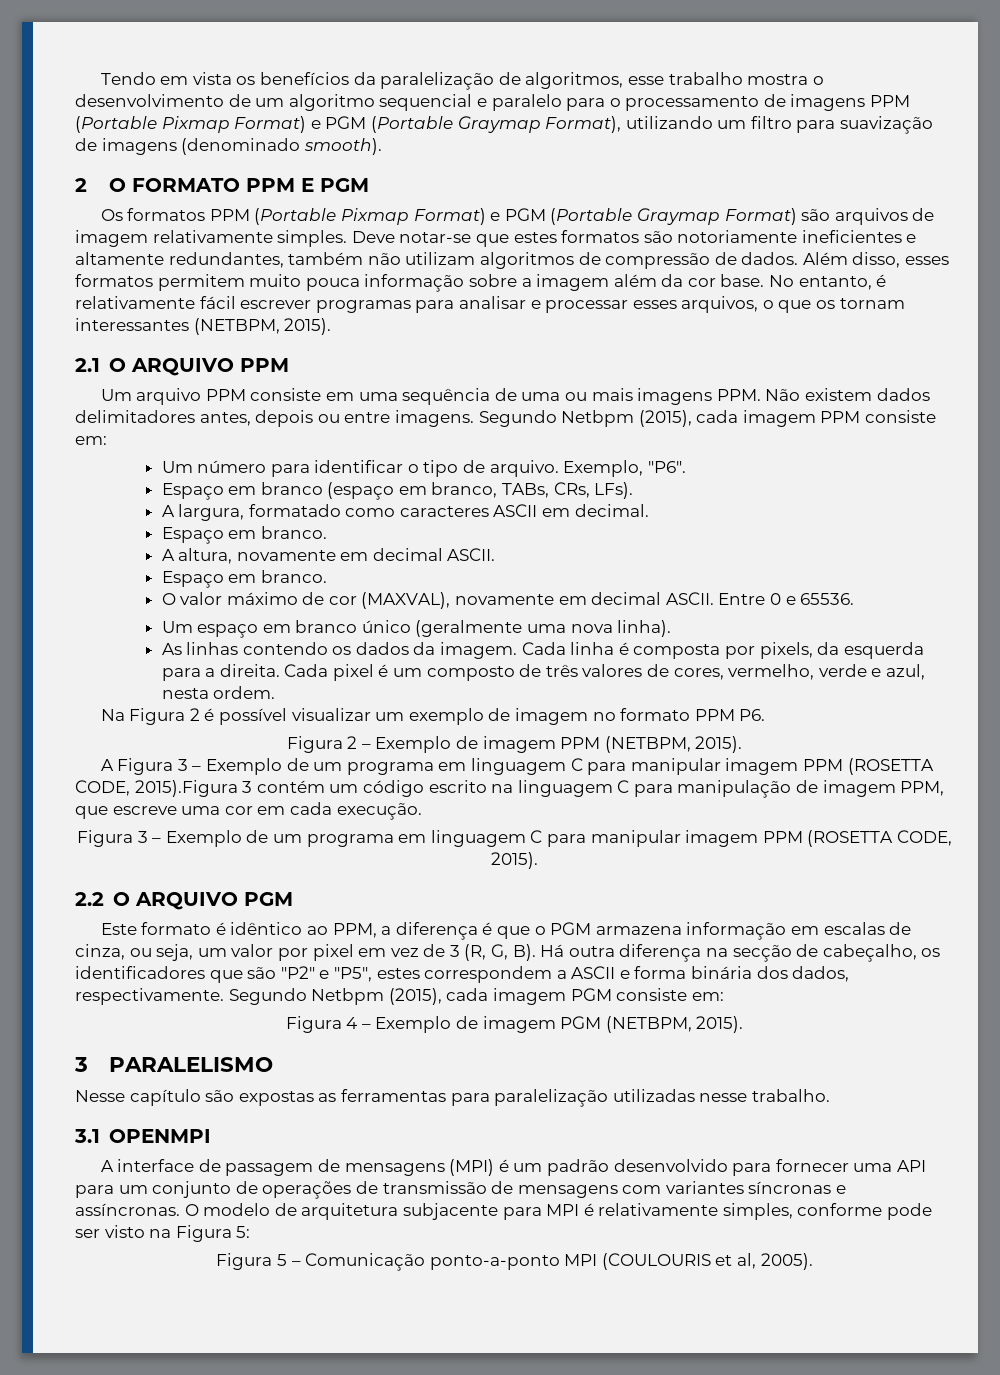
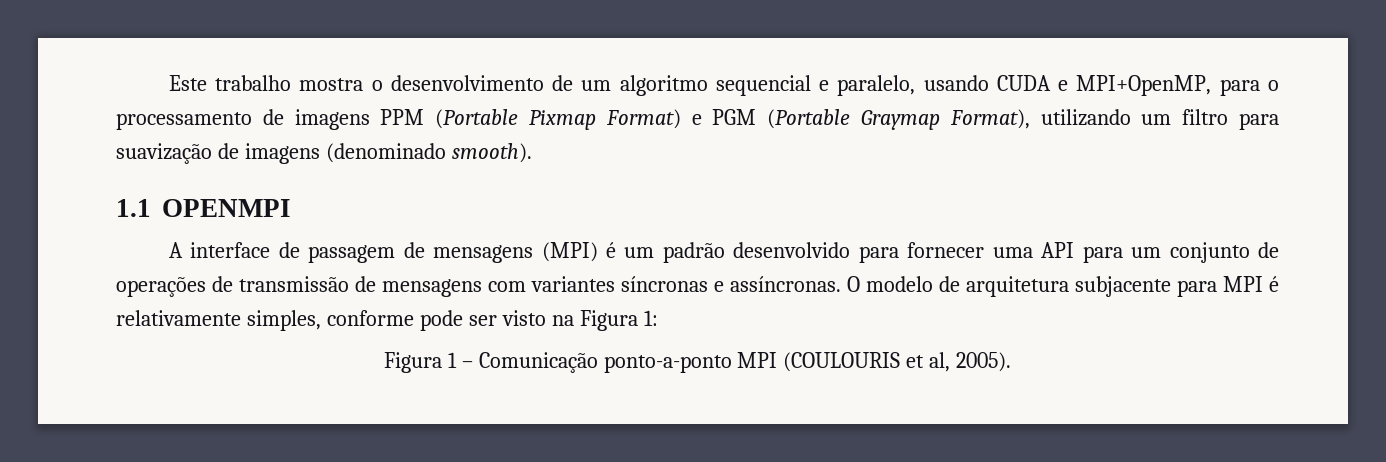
- Tendo em vista os benefícios da paralelização de algoritmos, esse trabalho mostra o desenvolvimento de um algoritmo sequencial e paralelo para o processamento de imagens PPM (Portable Pixmap Format) e PGM (Portable Graymap Format), utilizando um filtro para suavização de imagens (denominado smooth).
+ Este trabalho mostra o desenvolvimento de um algoritmo sequencial e paralelo, usando CUDA e MPI+OpenMP, para o processamento de imagens PPM (Portable Pixmap Format) e PGM (Portable Graymap Format), utilizando um filtro para suavização de imagens (denominado smooth).
- 2 O FORMATO PPM E PGM
- Os formatos PPM (Portable Pixmap Format) e PGM (Portable Graymap Format) são arquivos de imagem relativamente simples. Deve notar-se que estes formatos são notoriamente ineficientes e altamente redundantes, também não utilizam algoritmos de compressão de dados. Além disso, esses formatos permitem muito pouca informação sobre a imagem além da cor base. No entanto, é relativamente fácil escrever programas para analisar e processar esses arquivos, o que os tornam interessantes (NETBPM, 2015).
- 2.1 O ARQUIVO PPM
- Um arquivo PPM consiste em uma sequência de uma ou mais imagens PPM. Não existem dados delimitadores antes, depois ou entre imagens. Segundo Netbpm (2015), cada imagem PPM consiste em:
- Um número para identificar o tipo de arquivo. Exemplo, "P6".
- Espaço em branco (espaço em branco, TABs, CRs, LFs).
- A largura, formatado como caracteres ASCII em decimal.
- Espaço em branco.
- A altura, novamente em decimal ASCII.
- Espaço em branco.
- O valor máximo de cor (MAXVAL), novamente em decimal ASCII. Entre 0 e 65536.
- Um espaço em branco único (geralmente uma nova linha).
- As linhas contendo os dados da imagem. Cada linha é composta por pixels, da esquerda para a direita. Cada pixel é um composto de três valores de cores, vermelho, verde e azul, nesta ordem.
- Na Figura 2 é possível visualizar um exemplo de imagem no formato PPM P6.
- Figura 2 – Exemplo de imagem PPM (NETBPM, 2015).
- A Figura 3 – Exemplo de um programa em linguagem C para manipular imagem PPM (ROSETTA CODE, 2015).Figura 3 contém um código escrito na linguagem C para manipulação de imagem PPM, que escreve uma cor em cada execução.
- Figura 3 – Exemplo de um programa em linguagem C para manipular imagem PPM (ROSETTA CODE, 2015).
- 2.2 O ARQUIVO PGM
- Este formato é idêntico ao PPM, a diferença é que o PGM armazena informação em escalas de cinza, ou seja, um valor por pixel em vez de 3 (R, G, B). Há outra diferença na secção de cabeçalho, os identificadores que são "P2" e "P5", estes correspondem a ASCII e forma binária dos dados, respectivamente. Segundo Netbpm (2015), cada imagem PGM consiste em:
- Figura 4 – Exemplo de imagem PGM (NETBPM, 2015).
- 3 PARALELISMO
- Nesse capítulo são expostas as ferramentas para paralelização utilizadas nesse trabalho.
- 3.1 OPENMPI
+ 1.1 OPENMPI
- O modelo de arquitetura subjacente para MPI é relativamente simples, conforme pode ser visto na Figura 5:
- Figura 5 – Comunicação ponto-a-ponto MPI (COULOURIS et al, 2005).
+ O modelo de arquitetura subjacente para MPI é relativamente simples, conforme pode ser visto na Figura 1:
+ Figura 1 – Comunicação ponto-a-ponto MPI (COULOURIS et al, 2005).

